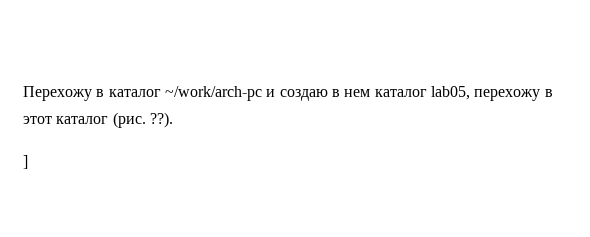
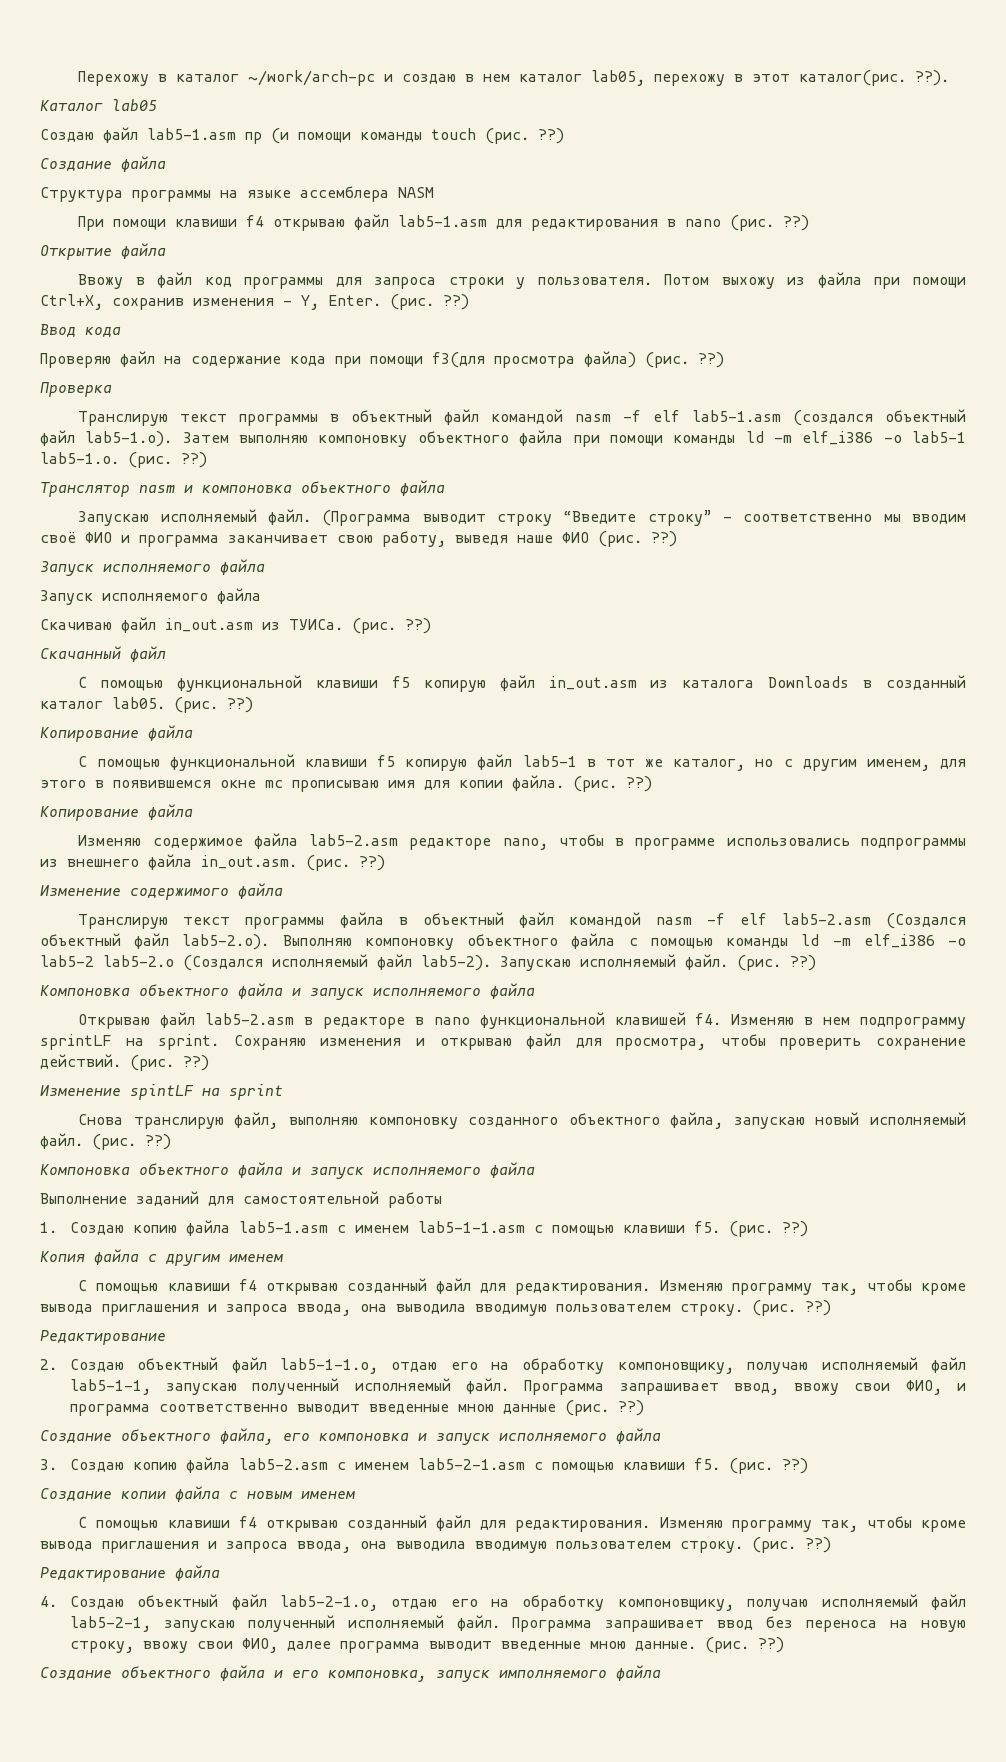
- Перехожу в каталог ~/work/arch-pc и создаю в нем каталог lab05, перехожу в этот каталог (рис.
+ Перехожу в каталог ~/work/arch-pc и создаю в нем каталог lab05, перехожу в этот каталог(рис.
- ]
+ Каталог lab05
+ Создаю файл lab5-1.asm пр (и помощи команды touch (рис. ??)
+ Создание файла
+ Структура программы на языке ассемблера NASM
+ При помощи клавиши f4 открываю файл lab5-1.asm для редактирования в nano (рис. ??)
+ Открытие файла
+ Ввожу в файл код программы для запроса строки у пользователя. Потом выхожу из файла при помощи Ctrl+X, сохранив изменения - Y, Enter. (рис. ??)
+ Ввод кода
+ Проверяю файл на содержание кода при помощи f3(для просмотра файла) (рис. ??)
+ Проверка
+ Транслирую текст программы в объектный файл командой nasm -f elf lab5-1.asm (создался объектный файл lab5-1.o). Затем выполняю компоновку объектного файла при помощи команды ld -m elf_i386 -o lab5-1 lab5-1.o. (рис. ??)
+ Транслятор nasm и компоновка объектного файла
+ Запускаю исполняемый файл. (Программа выводит строку “Введите строку” - соответственно мы вводим своё ФИО и программа заканчивает свою работу, выведя наше ФИО (рис. ??)
+ Запуск исполняемого файла
+ Запуск исполняемого файла
+ Скачиваю файл in_out.asm из ТУИСа. (рис. ??)
+ Скачанный файл
+ С помощью функциональной клавиши f5 копирую файл in_out.asm из каталога Downloads в созданный каталог lab05. (рис. ??)
+ Копирование файла
+ С помощью функциональной клавиши f5 копирую файл lab5-1 в тот же каталог, но с другим именем, для этого в появившемся окне mc прописываю имя для копии файла. (рис. ??)
+ Копирование файла
+ Изменяю содержимое файла lab5-2.asm редакторе nano, чтобы в программе использовались подпрограммы из внешнего файла in_out.asm. (рис. ??)
+ Изменение содержимого файла
+ Транслирую текст программы файла в объектный файл командой nasm -f elf lab5-2.asm (Создался объектный файл lab5-2.o). Выполняю компоновку объектного файла с помощью команды ld -m elf_i386 -o lab5-2 lab5-2.o (Создался исполняемый файл lab5-2). Запускаю исполняемый файл. (рис. ??)
+ Компоновка объектного файла и запуск исполняемого файла
+ Открываю файл lab5-2.asm в редакторе в nano функциональной клавишей f4. Изменяю в нем подпрограмму sprintLF на sprint. Сохраняю изменения и открываю файл для просмотра, чтобы проверить сохранение действий. (рис. ??)
+ Изменение spintLF на sprint
+ Снова транслирую файл, выполняю компоновку созданного объектного файла, запускаю новый исполняемый файл. (рис. ??)
+ Компоновка объектного файла и запуск исполняемого файла
+ Выполнение заданий для самостоятельной работы
+ 1. Создаю копию файла lab5-1.asm с именем lab5-1-1.asm с помощью клавиши f5. (рис. ??)
+ Копия файла с другим именем
+ С помощью клавиши f4 открываю созданный файл для редактирования. Изменяю программу так, чтобы кроме вывода приглашения и запроса ввода, она выводила вводимую пользователем строку. (рис. ??)
+ Редактирование
+ 2. Создаю объектный файл lab5-1-1.o, отдаю его на обработку компоновщику, получаю исполняемый файл lab5-1-1, запускаю полученный исполняемый файл. Программа запрашивает ввод, ввожу свои ФИО, и программа соответственно выводит введенные мною данные (рис. ??)
+ Создание объектного файла, его компоновка и запуск исполняемого файла
+ 3. Создаю копию файла lab5-2.asm с именем lab5-2-1.asm с помощью клавиши f5. (рис. ??)
+ Создание копии файла с новым именем
+ С помощью клавиши f4 открываю созданный файл для редактирования. Изменяю программу так, чтобы кроме вывода приглашения и запроса ввода, она выводила вводимую пользователем строку. (рис. ??)
+ Редактирование файла
+ 4. Создаю объектный файл lab5-2-1.o, отдаю его на обработку компоновщику, получаю исполняемый файл lab5-2-1, запускаю полученный исполняемый файл. Программа запрашивает ввод без переноса на новую строку, ввожу свои ФИО, далее программа выводит введенные мною данные. (рис. ??)
+ Создание объектного файла и его компоновка, запуск имполняемого файла

